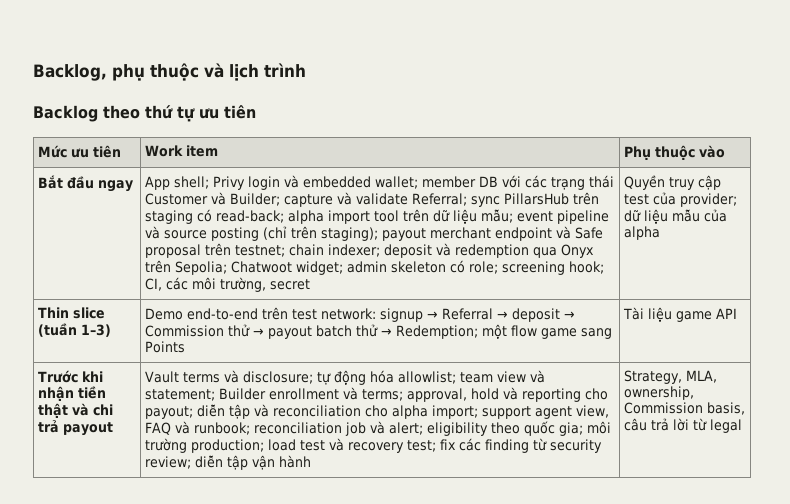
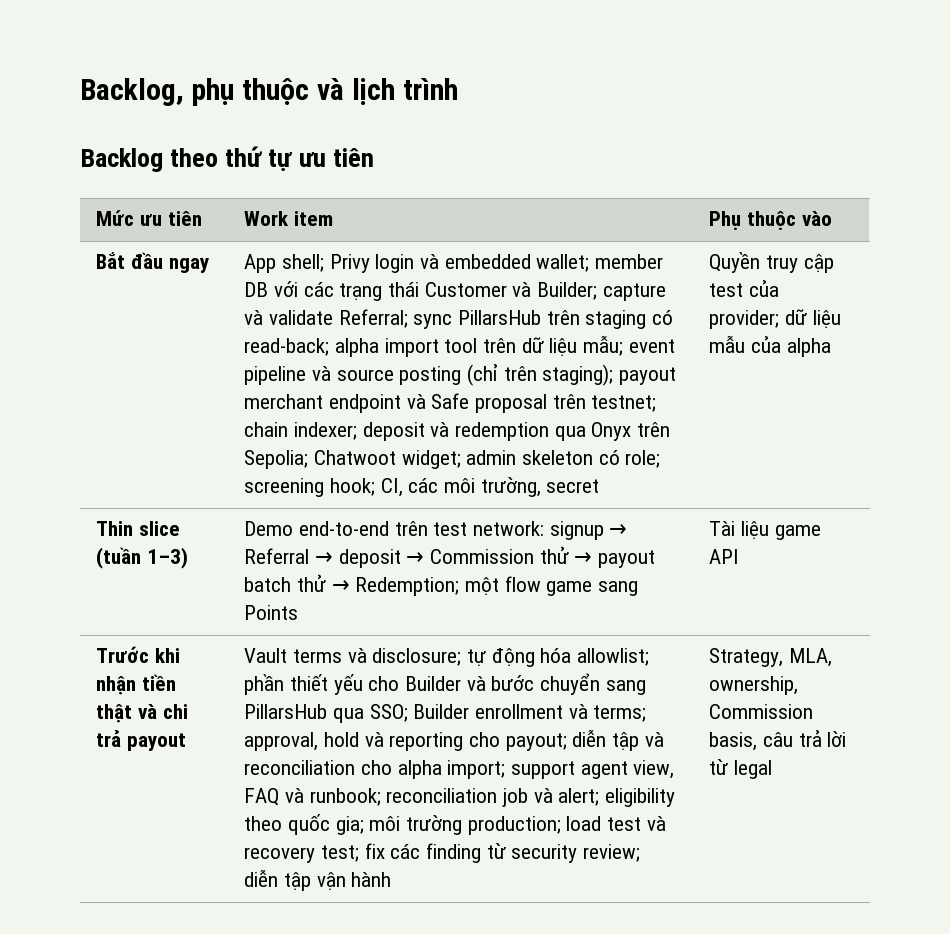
- Vault terms và disclosure; tự động hóa allowlist; team view và statement; Builder enrollment và terms; approval, hold và reporting cho payout; diễn tập và reconciliation cho alpha import; support agent view, FAQ và runbook; reconciliation job và alert; eligibility theo quốc gia; môi trường production; load test và recovery test; fix các finding từ security review; diễn tập vận hành
+ Vault terms và disclosure; tự động hóa allowlist; phần thiết yếu cho Builder và bước chuyển sang PillarsHub qua SSO; Builder enrollment và terms; approval, hold và reporting cho payout; diễn tập và reconciliation cho alpha import; support agent view, FAQ và runbook; reconciliation job và alert; eligibility theo quốc gia; môi trường production; load test và recovery test; fix các finding từ security review; diễn tập vận hành

